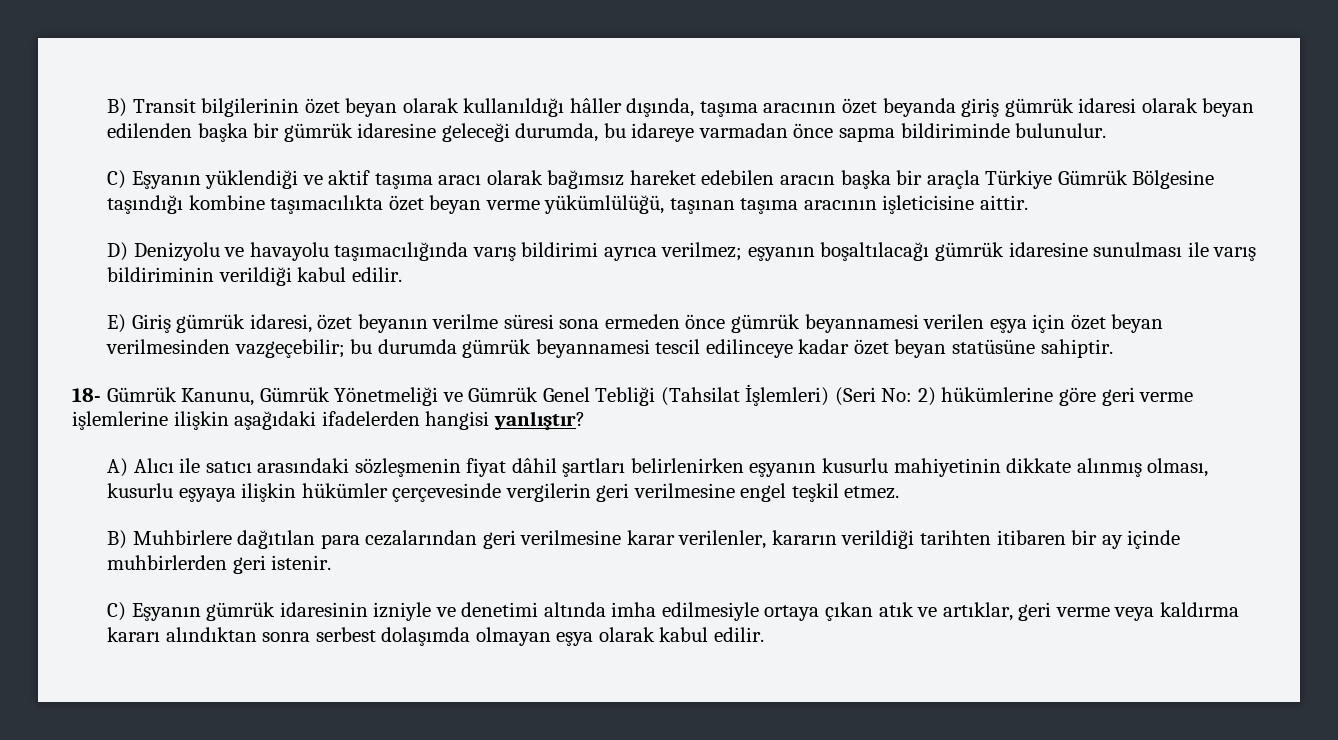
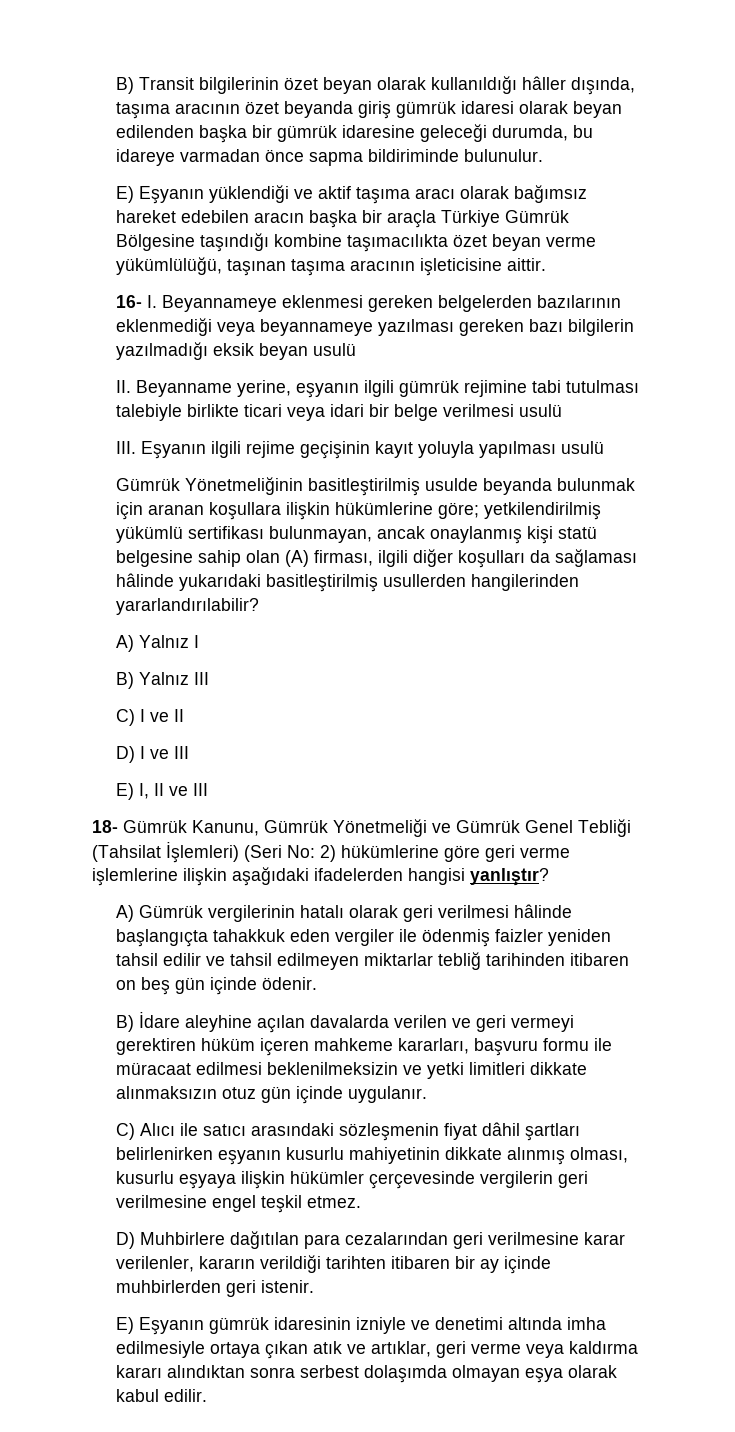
- C) Eşyanın yüklendiği ve aktif taşıma aracı olarak bağımsız hareket edebilen aracın başka bir araçla Türkiye Gümrük Bölgesine taşındığı kombine taşımacılıkta özet beyan verme yükümlülüğü, taşınan taşıma aracının işleticisine aittir.
+ E) Eşyanın yüklendiği ve aktif taşıma aracı olarak bağımsız hareket edebilen aracın başka bir araçla Türkiye Gümrük Bölgesine taşındığı kombine taşımacılıkta özet beyan verme yükümlülüğü, taşınan taşıma aracının işleticisine aittir.
- D) Denizyolu ve havayolu taşımacılığında varış bildirimi ayrıca verilmez; eşyanın boşaltılacağı gümrük idaresine sunulması ile varış bildiriminin verildiği kabul edilir.
- E) Giriş gümrük idaresi, özet beyanın verilme süresi sona ermeden önce gümrük beyannamesi verilen eşya için özet beyan verilmesinden vazgeçebilir; bu durumda gümrük beyannamesi tescil edilinceye kadar özet beyan statüsüne sahiptir.
+ 16- I. Beyannameye eklenmesi gereken belgelerden bazılarının eklenmediği veya beyannameye yazılması gereken bazı bilgilerin yazılmadığı eksik beyan usulü
+ II. Beyanname yerine, eşyanın ilgili gümrük rejimine tabi tutulması talebiyle birlikte ticari veya idari bir belge verilmesi usulü
+ III. Eşyanın ilgili rejime geçişinin kayıt yoluyla yapılması usulü
+ Gümrük Yönetmeliğinin basitleştirilmiş usulde beyanda bulunmak için aranan koşullara ilişkin hükümlerine göre; yetkilendirilmiş yükümlü sertifikası bulunmayan, ancak onaylanmış kişi statü belgesine sahip olan (A) firması, ilgili diğer koşulları da sağlaması hâlinde yukarıdaki basitleştirilmiş usullerden hangilerinden yararlandırılabilir?
+ A) Yalnız I
+ B) Yalnız III
+ C) I ve II
+ D) I ve III
+ E) I, II ve III
- A) Alıcı ile satıcı arasındaki sözleşmenin fiyat dâhil şartları belirlenirken eşyanın kusurlu mahiyetinin dikkate alınmış olması, kusurlu eşyaya ilişkin hükümler çerçevesinde vergilerin geri verilmesine engel teşkil etmez.
+ A) Gümrük vergilerinin hatalı olarak geri verilmesi hâlinde başlangıçta tahakkuk eden vergiler ile ödenmiş faizler yeniden tahsil edilir ve tahsil edilmeyen miktarlar tebliğ tarihinden itibaren on beş gün içinde ödenir.
+ B) İdare aleyhine açılan davalarda verilen ve geri vermeyi gerektiren hüküm içeren mahkeme kararları, başvuru formu ile müracaat edilmesi beklenilmeksizin ve yetki limitleri dikkate alınmaksızın otuz gün içinde uygulanır.
+ C) Alıcı ile satıcı arasındaki sözleşmenin fiyat dâhil şartları belirlenirken eşyanın kusurlu mahiyetinin dikkate alınmış olması, kusurlu eşyaya ilişkin hükümler çerçevesinde vergilerin geri verilmesine engel teşkil etmez.
- B) Muhbirlere dağıtılan para cezalarından geri verilmesine karar verilenler, kararın verildiği tarihten itibaren bir ay içinde muhbirlerden geri istenir.
+ D) Muhbirlere dağıtılan para cezalarından geri verilmesine karar verilenler, kararın verildiği tarihten itibaren bir ay içinde muhbirlerden geri istenir.
- C) Eşyanın gümrük idaresinin izniyle ve denetimi altında imha edilmesiyle ortaya çıkan atık ve artıklar, geri verme veya kaldırma kararı alındıktan sonra serbest dolaşımda olmayan eşya olarak kabul edilir.
+ E) Eşyanın gümrük idaresinin izniyle ve denetimi altında imha edilmesiyle ortaya çıkan atık ve artıklar, geri verme veya kaldırma kararı alındıktan sonra serbest dolaşımda olmayan eşya olarak kabul edilir.

